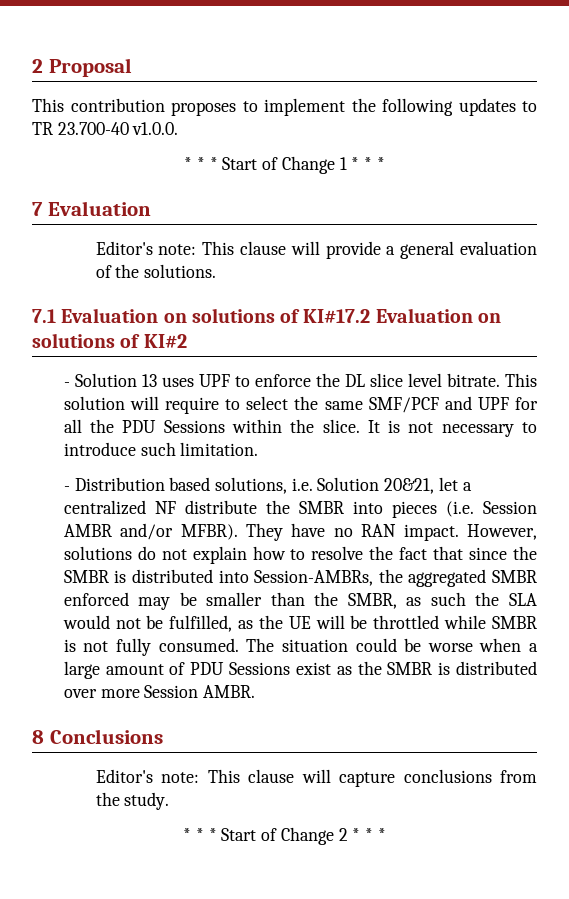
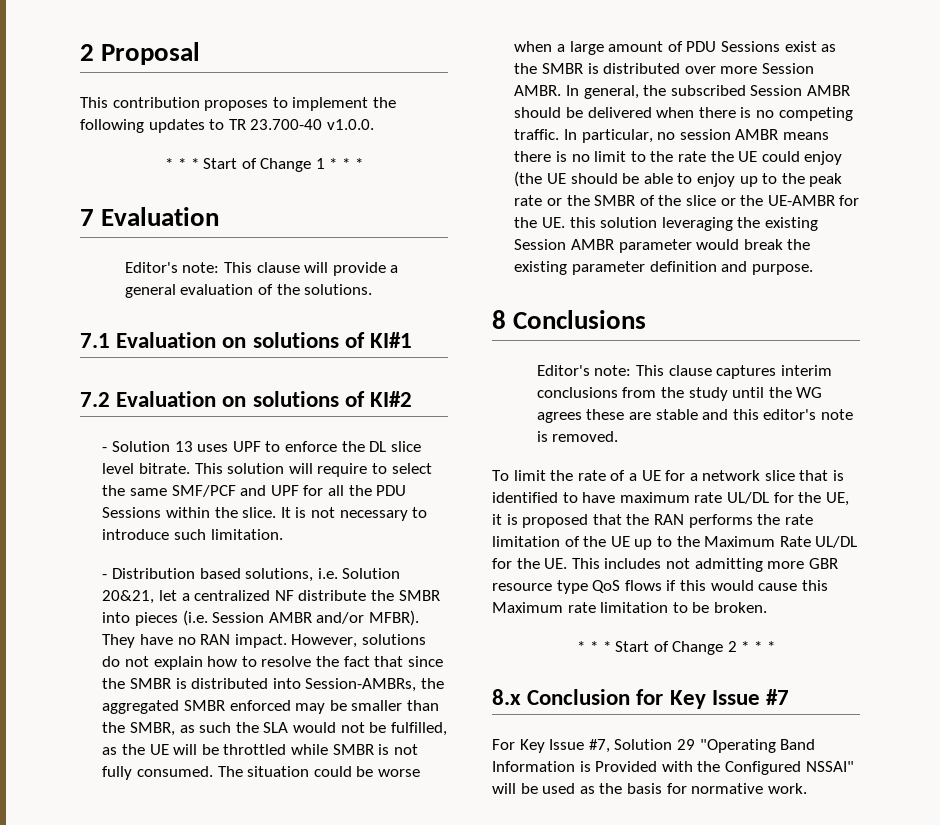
- 7.1 Evaluation on solutions of KI#17.2 Evaluation on solutions of KI#2
+ 7.1 Evaluation on solutions of KI#1
+ 7.2 Evaluation on solutions of KI#2
+ In general, the subscribed Session AMBR should be delivered when there is no competing traffic. In particular, no session AMBR means there is no limit to the rate the UE could enjoy (the UE should be able to enjoy up to the peak rate or the SMBR of the slice or the UE-AMBR for the UE. this solution leveraging the existing Session AMBR parameter would break the existing parameter definition and purpose.
- Editor's note: This clause will capture conclusions from the study.
+ Editor's note: This clause captures interim conclusions from the study until the WG agrees these are stable and this editor's note is removed.
+ To limit the rate of a UE for a network slice that is identified to have maximum rate UL/DL for the UE, it is proposed that the RAN performs the rate limitation of the UE up to the Maximum Rate UL/DL for the UE. This includes not admitting more GBR resource type QoS flows if this would cause this Maximum rate limitation to be broken.
+ 8.x Conclusion for Key Issue #7
+ For Key Issue #7, Solution 29 "Operating Band Information is Provided with the Configured NSSAI" will be used as the basis for normative work.

